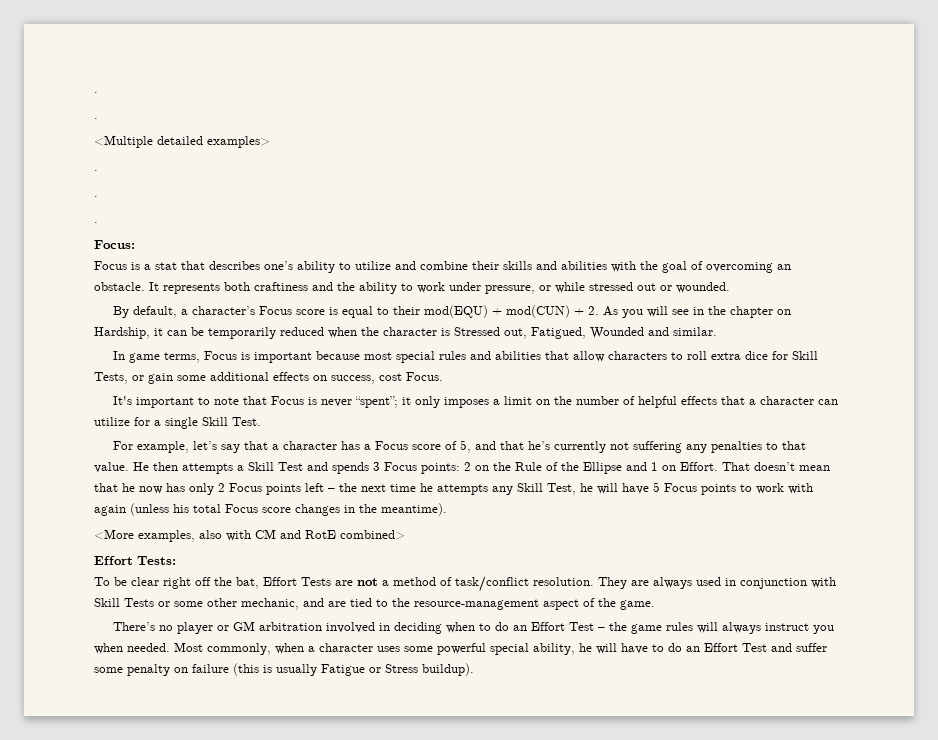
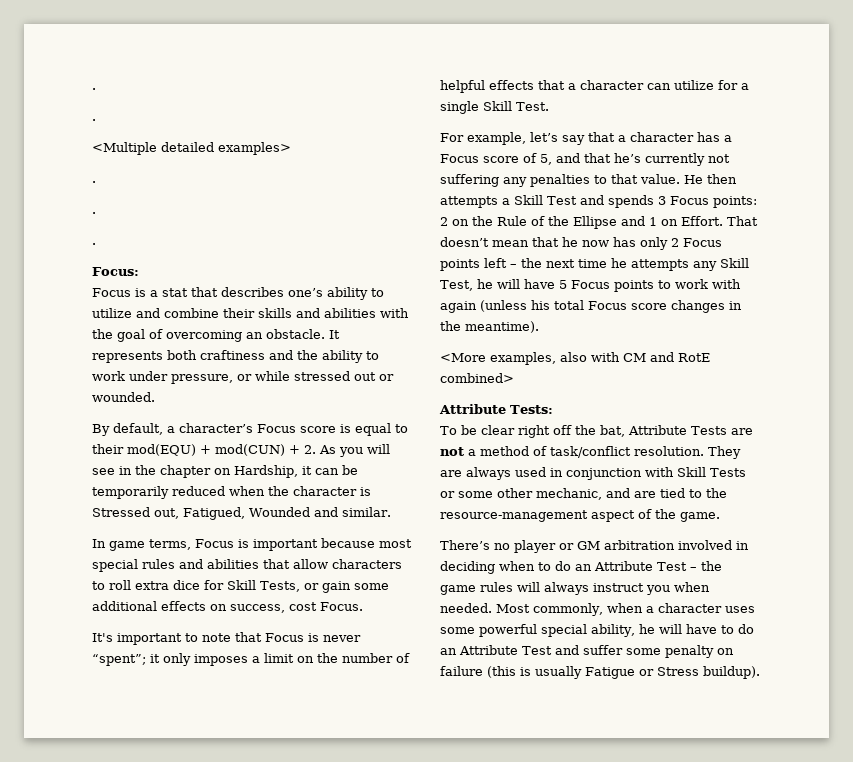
- Effort Tests:
+ Attribute Tests:
- To be clear right off the bat, Effort Tests are not a method of task/conflict resolution.
+ To be clear right off the bat, Attribute Tests are not a method of task/conflict resolution.
- There’s no player or GM arbitration involved in deciding when to do an Effort Test – the game rules will always instruct you when needed.
+ There’s no player or GM arbitration involved in deciding when to do an Attribute Test – the game rules will always instruct you when needed.
- Most commonly, when a character uses some powerful special ability, he will have to do an Effort Test and suffer some penalty on failure (this is usually Fatigue or Stress buildup).
+ Most commonly, when a character uses some powerful special ability, he will have to do an Attribute Test and suffer some penalty on failure (this is usually Fatigue or Stress buildup).

